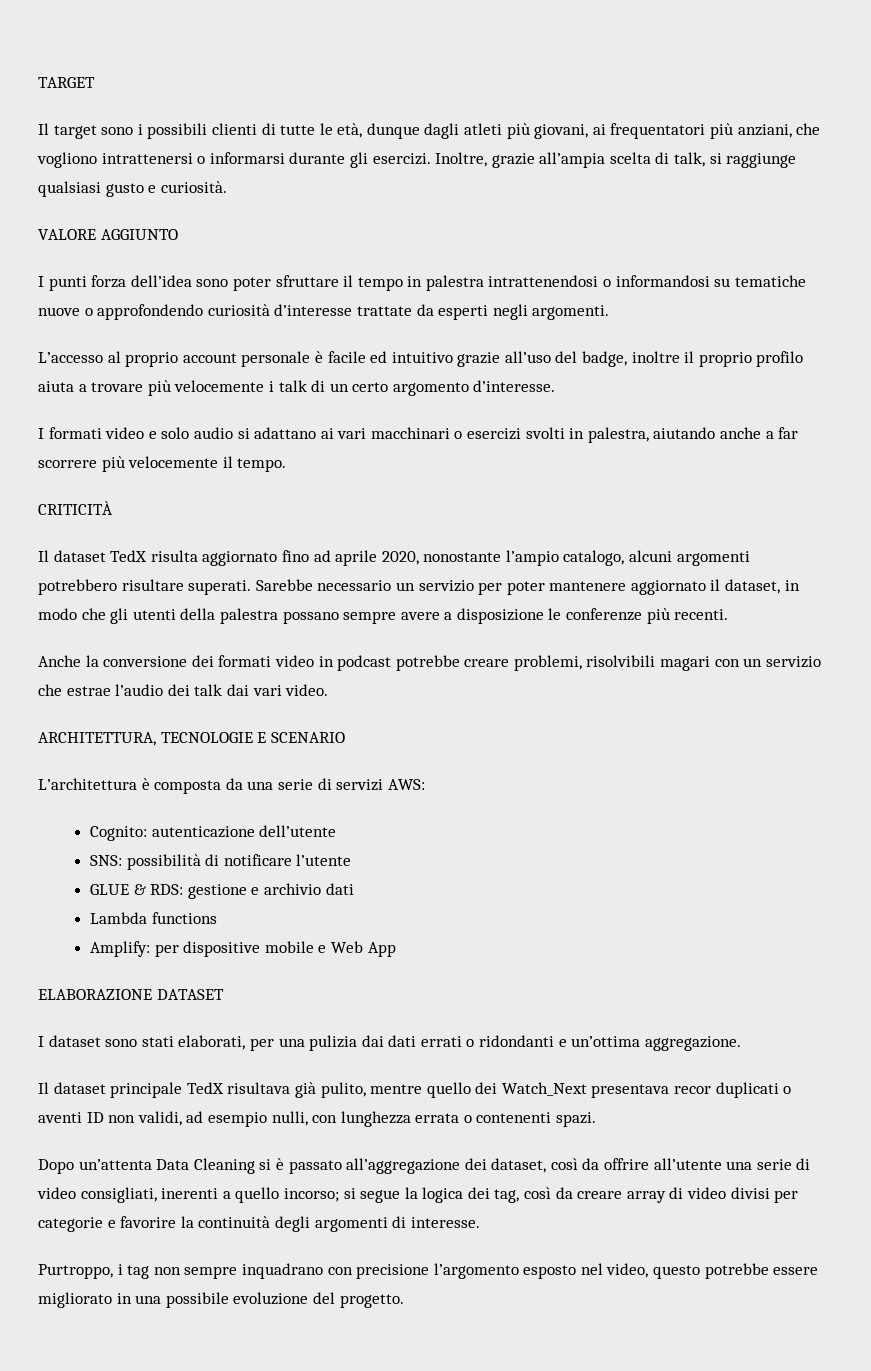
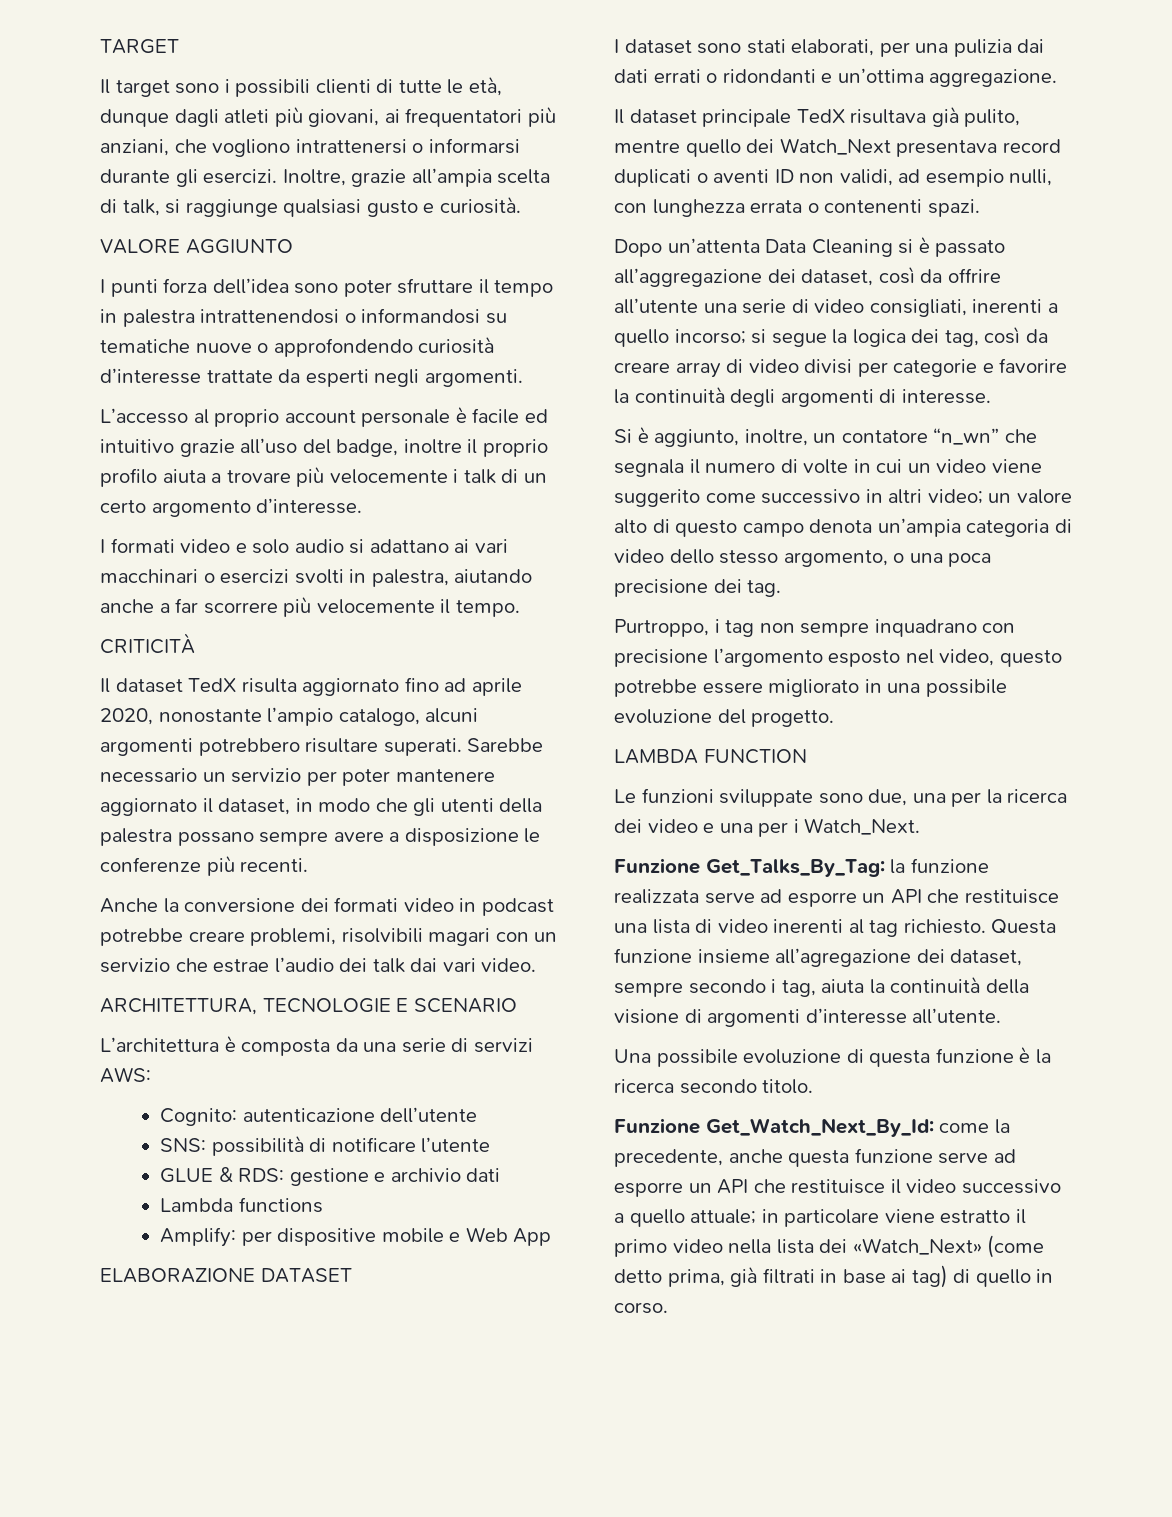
- Il dataset principale TedX risultava già pulito, mentre quello dei Watch_Next presentava recor duplicati o aventi ID non validi, ad esempio nulli, con lunghezza errata o contenenti spazi.
+ Il dataset principale TedX risultava già pulito, mentre quello dei Watch_Next presentava record duplicati o aventi ID non validi, ad esempio nulli, con lunghezza errata o contenenti spazi.
+ Si è aggiunto, inoltre, un contatore “n_wn” che segnala il numero di volte in cui un video viene suggerito come successivo in altri video; un valore alto di questo campo denota un’ampia categoria di video dello stesso argomento, o una poca precisione dei tag.
+ LAMBDA FUNCTION
+ Le funzioni sviluppate sono due, una per la ricerca dei video e una per i Watch_Next.
+ Funzione Get_Talks_By_Tag: la funzione realizzata serve ad esporre un API che restituisce una lista di video inerenti al tag richiesto. Questa funzione insieme all’agregazione dei dataset, sempre secondo i tag, aiuta la continuità della visione di argomenti d’interesse all’utente.
+ Una possibile evoluzione di questa funzione è la ricerca secondo titolo.
+ Funzione Get_Watch_Next_By_Id: come la precedente, anche questa funzione serve ad esporre un API che restituisce il video successivo a quello attuale; in particolare viene estratto il primo video nella lista dei «Watch_Next» (come detto prima, già filtrati in base ai tag) di quello in corso.

